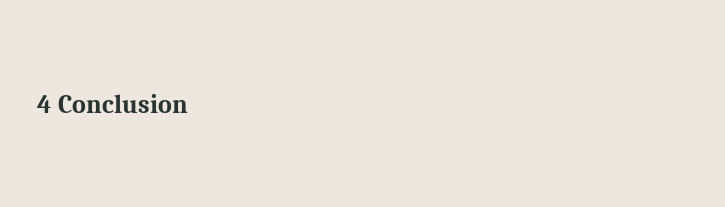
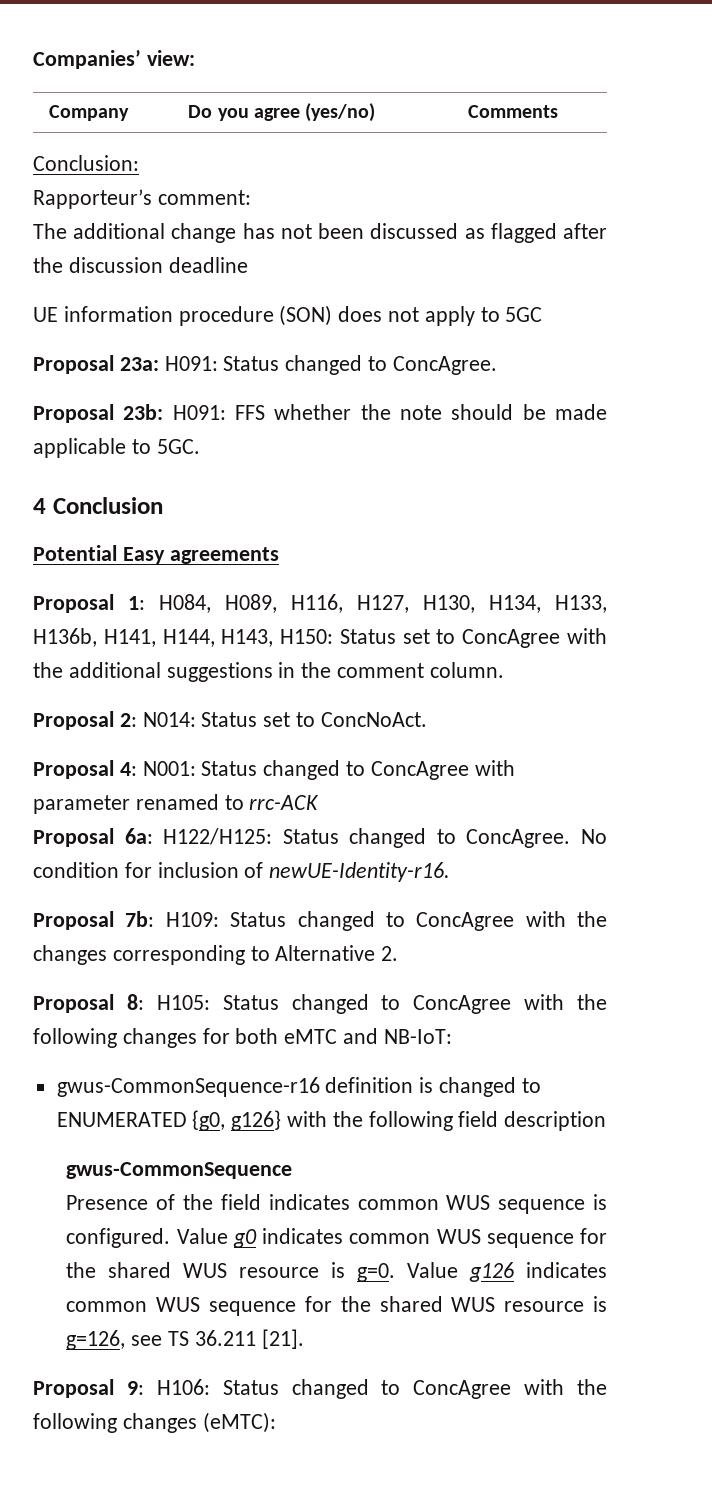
+ Companies’ view:
+ Company | Do you agree (yes/no) | Comments
+ Conclusion:
+ Rapporteur’s comment:
+ The additional change has not been discussed as flagged after the discussion deadline
+ UE information procedure (SON) does not apply to 5GC
+ Proposal 23a: H091: Status changed to ConcAgree.
+ Proposal 23b: H091: FFS whether the note should be made applicable to 5GC.
  4 Conclusion
+ Potential Easy agreements
+ Proposal 1: H084, H089, H116, H127, H130, H134, H133, H136b, H141, H144, H143, H150: Status set to ConcAgree with the additional suggestions in the comment column.
+ Proposal 2: N014: Status set to ConcNoAct.
+ Proposal 4: N001: Status changed to ConcAgree with parameter renamed to rrc-ACK
+ Proposal 6a: H122/H125: Status changed to ConcAgree. No condition for inclusion of newUE-Identity-r16.
+ Proposal 7b: H109: Status changed to ConcAgree with the changes corresponding to Alternative 2.
+ Proposal 8: H105: Status changed to ConcAgree with the following changes for both eMTC and NB-IoT:
+ gwus-CommonSequence-r16 definition is changed to ENUMERATED {g0, g126} with the following field description
+ gwus-CommonSequence
+ Presence of the field indicates common WUS sequence is configured. Value g0 indicates common WUS sequence for the shared WUS resource is g=0. Value g126 indicates common WUS sequence for the shared WUS resource is g=126, see TS 36.211 [21].
+ Proposal 9: H106: Status changed to ConcAgree with the following changes (eMTC):

